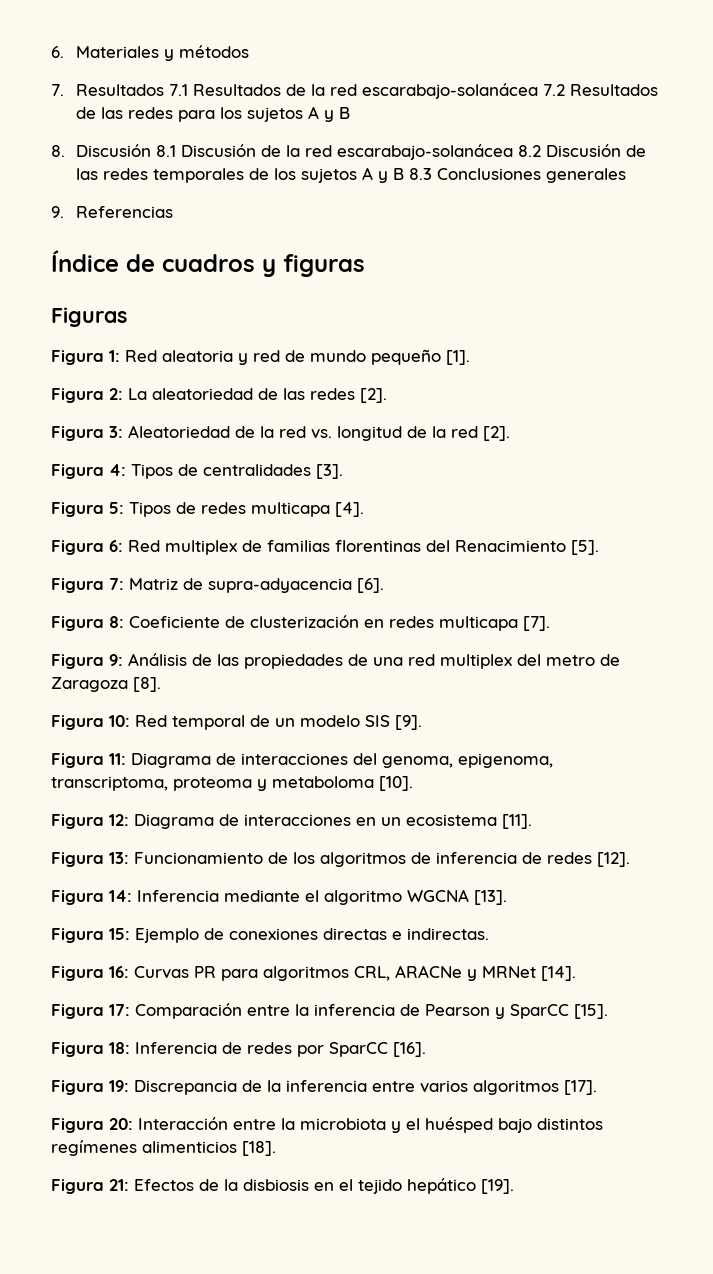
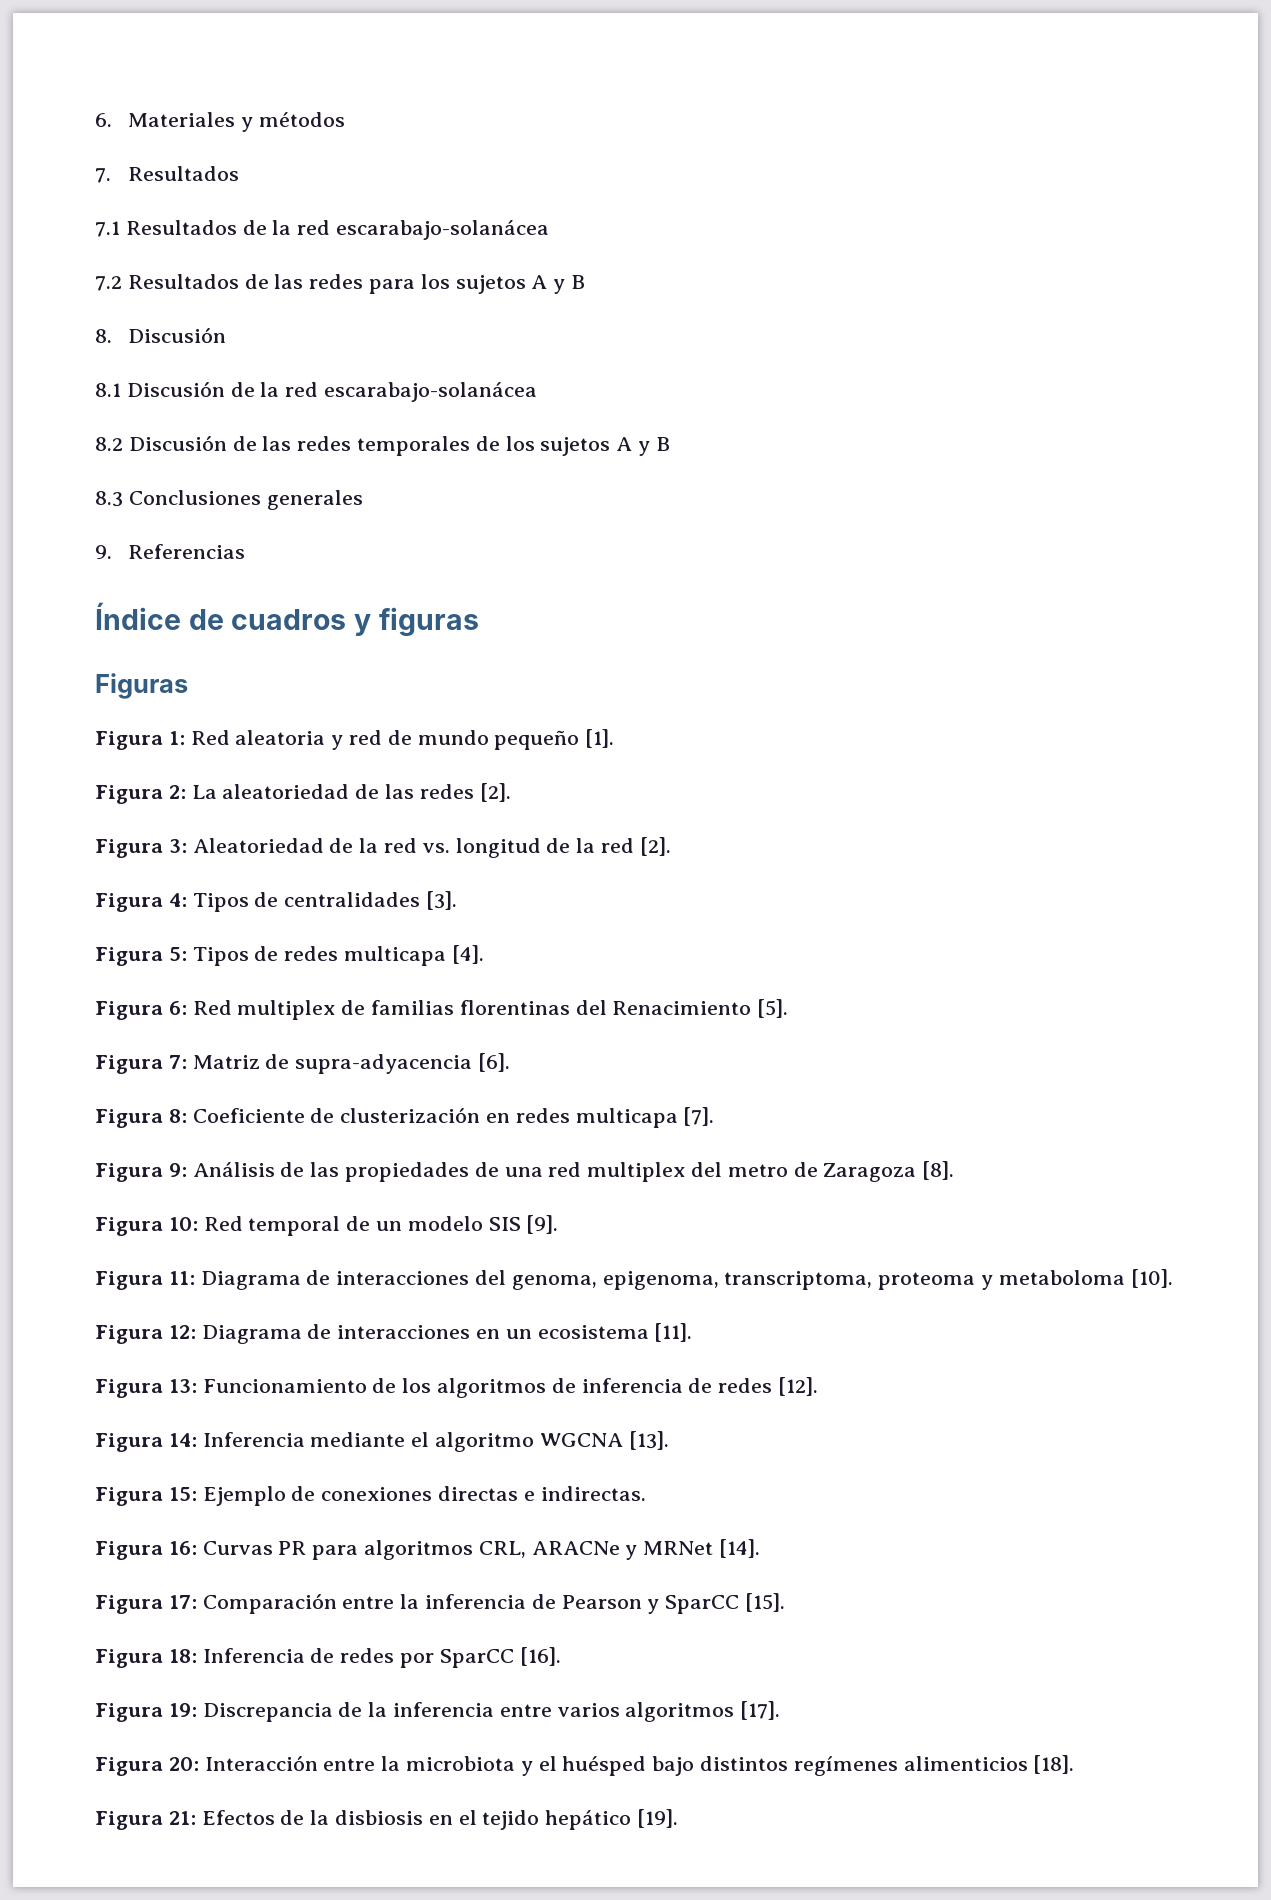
- 7. Resultados 7.1 Resultados de la red escarabajo-solanácea 7.2 Resultados de las redes para los sujetos A y B
+ 7. Resultados
+ 7.1 Resultados de la red escarabajo-solanácea
+ 7.2 Resultados de las redes para los sujetos A y B
- 8. Discusión 8.1 Discusión de la red escarabajo-solanácea 8.2 Discusión de las redes temporales de los sujetos A y B 8.3 Conclusiones generales
+ 8. Discusión
+ 8.1 Discusión de la red escarabajo-solanácea
+ 8.2 Discusión de las redes temporales de los sujetos A y B
+ 8.3 Conclusiones generales

